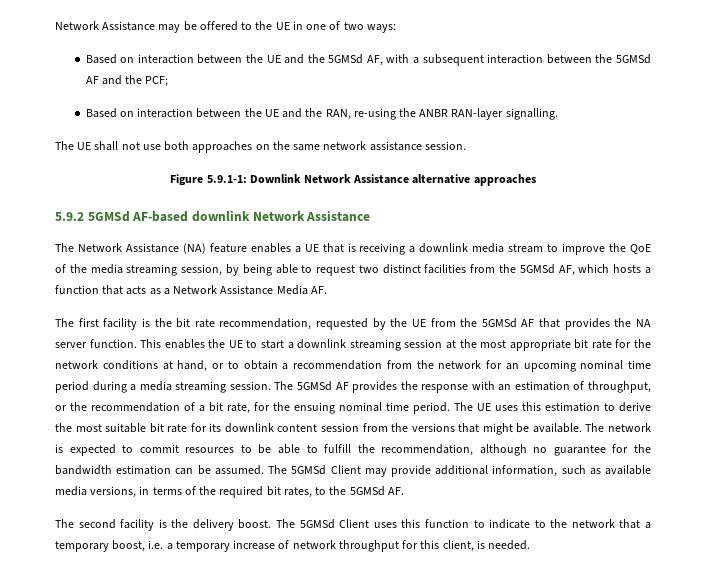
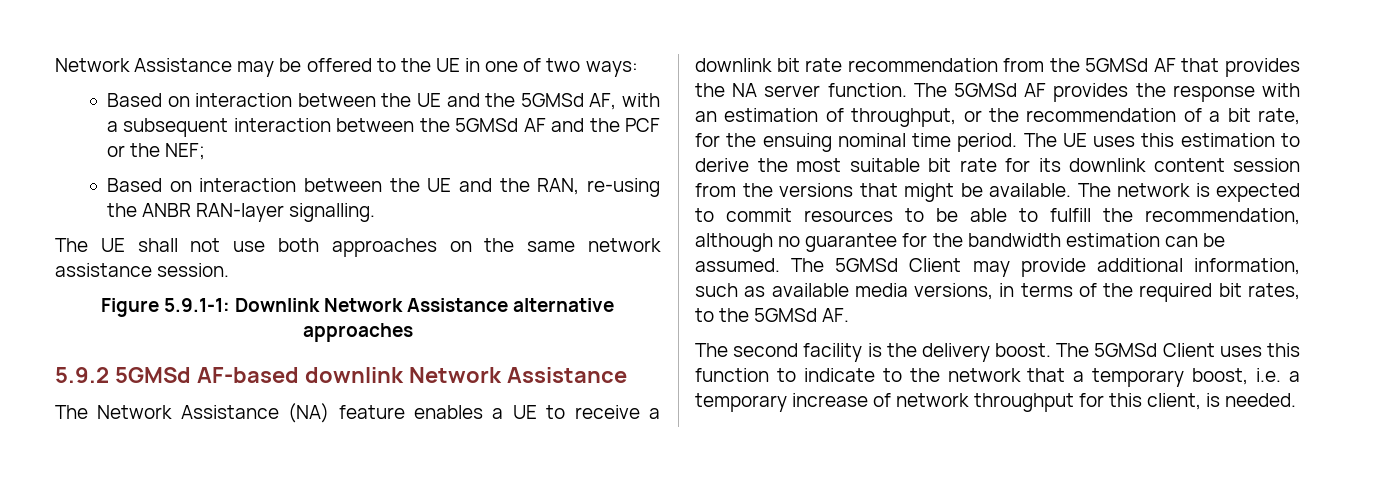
- Based on interaction between the UE and the 5GMSd AF, with a subsequent interaction between the 5GMSd AF and the PCF;
+ Based on interaction between the UE and the 5GMSd AF, with a subsequent interaction between the 5GMSd AF and the PCF or the NEF;
- The Network Assistance (NA) feature enables a UE that is receiving a downlink media stream to improve the QoE of the media streaming session, by being able to request two distinct facilities from the 5GMSd AF, which hosts a function that acts as a Network Assistance Media AF.
- The first facility is the bit rate recommendation, requested by the UE from the 5GMSd AF that provides the NA server function.
+ The Network Assistance (NA) feature enables a UE to receive a downlink bit rate recommendation from the 5GMSd AF that provides the NA server function.
- This enables the UE to start a downlink streaming session at the most appropriate bit rate for the network conditions at hand, or to obtain a recommendation from the network for an upcoming nominal time period during a media streaming session.

